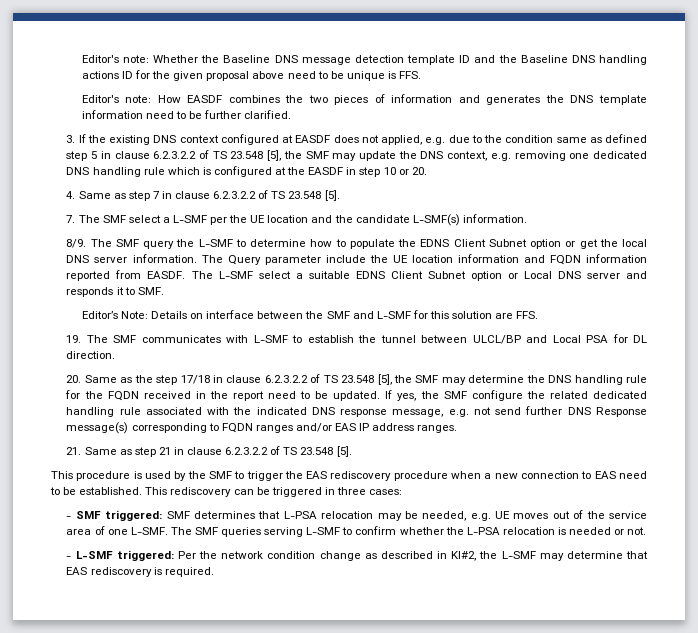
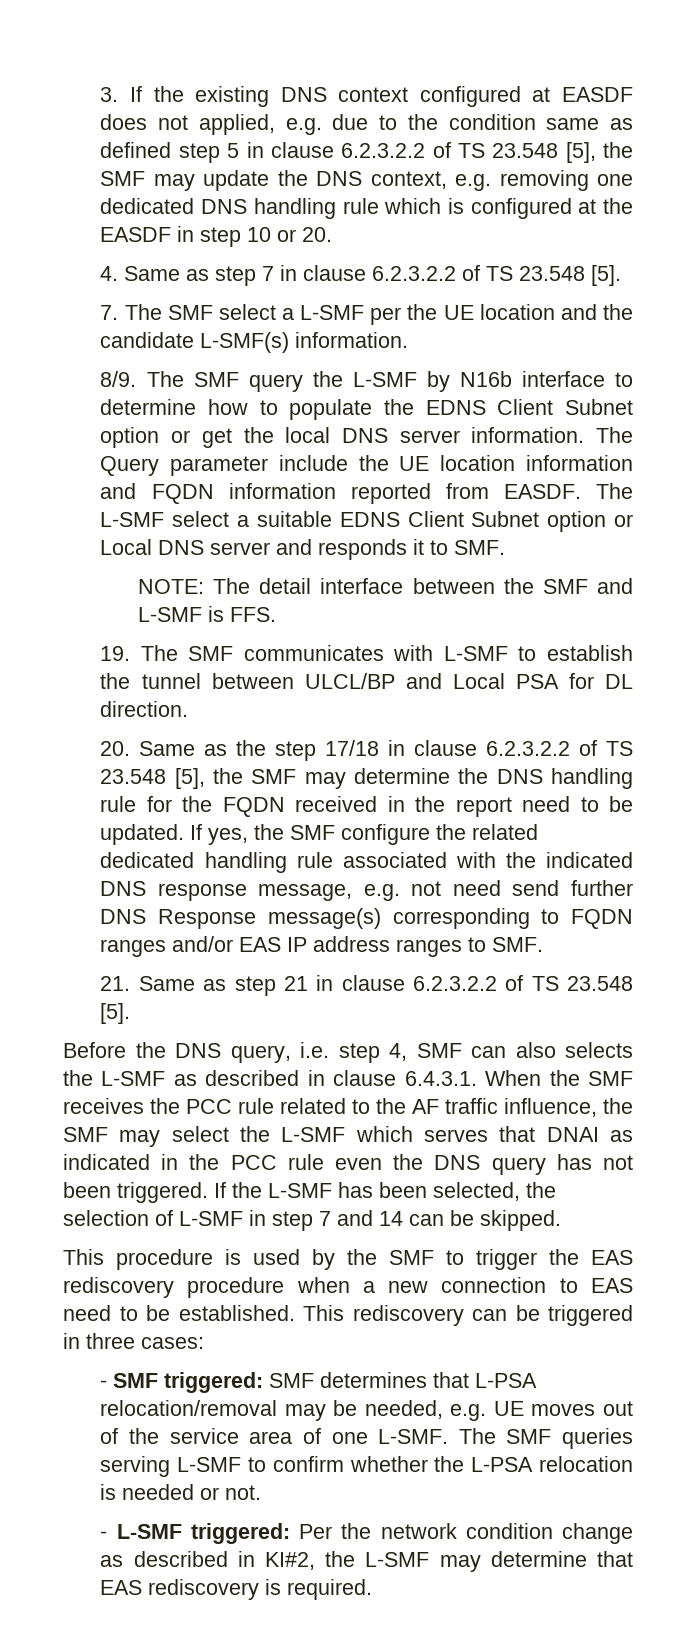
- Editor's note: Whether the Baseline DNS message detection template ID and the Baseline DNS handling actions ID for the given proposal above need to be unique is FFS.
- Editor's note: How EASDF combines the two pieces of information and generates the DNS template information need to be further clarified.
- The SMF query the L-SMF to determine how to populate the EDNS Client Subnet option or get the local DNS server information.
+ The SMF query the L-SMF by N16b interface to determine how to populate the EDNS Client Subnet option or get the local DNS server information.
- Editor’s Note: Details on interface between the SMF and L-SMF for this solution are FFS.
+ NOTE: The detail interface between the SMF and L-SMF is FFS.
- If yes, the SMF configure the related dedicated handling rule associated with the indicated DNS response message, e.g. not send further DNS Response message(s) corresponding to FQDN ranges and/or EAS IP address ranges.
+ If yes, the SMF configure the related dedicated handling rule associated with the indicated DNS response message, e.g. not need send further DNS Response message(s) corresponding to FQDN ranges and/or EAS IP address ranges to SMF.
+ Before the DNS query, i.e. step 4, SMF can also selects the L-SMF as described in clause 6.4.3.1. When the SMF receives the PCC rule related to the AF traffic influence, the SMF may select the L-SMF which serves that DNAI as indicated in the PCC rule even the DNS query has not been triggered. If the L-SMF has been selected, the selection of L-SMF in step 7 and 14 can be skipped.
- - SMF triggered: SMF determines that L-PSA relocation may be needed, e.g. UE moves out of the service area of one L-SMF.
+ - SMF triggered: SMF determines that L-PSA relocation/removal may be needed, e.g. UE moves out of the service area of one L-SMF.

